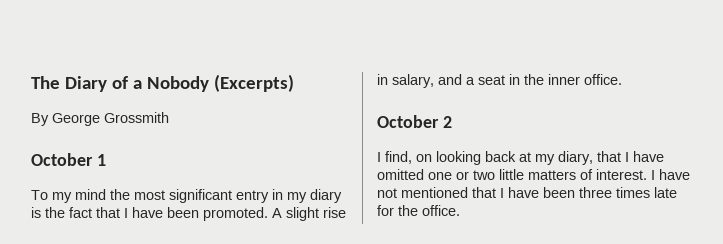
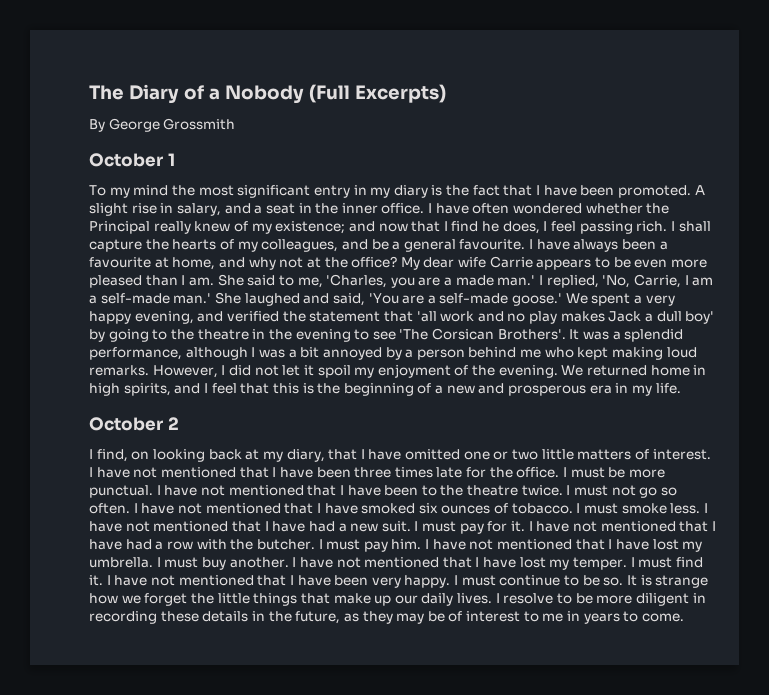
- The Diary of a Nobody (Excerpts)
+ The Diary of a Nobody (Full Excerpts)
+ I have often wondered whether the Principal really knew of my existence; and now that I find he does, I feel passing rich. I shall capture the hearts of my colleagues, and be a general favourite. I have always been a favourite at home, and why not at the office? My dear wife Carrie appears to be even more pleased than I am. She said to me, 'Charles, you are a made man.' I replied, 'No, Carrie, I am a self-made man.' She laughed and said, 'You are a self-made goose.' We spent a very happy evening, and verified the statement that 'all work and no play makes Jack a dull boy' by going to the theatre in the evening to see 'The Corsican Brothers'. It was a splendid performance, although I was a bit annoyed by a person behind me who kept making loud remarks. However, I did not let it spoil my enjoyment of the evening. We returned home in high spirits, and I feel that this is the beginning of a new and prosperous era in my life.
+ I must be more punctual. I have not mentioned that I have been to the theatre twice. I must not go so often. I have not mentioned that I have smoked six ounces of tobacco. I must smoke less. I have not mentioned that I have had a new suit. I must pay for it. I have not mentioned that I have had a row with the butcher. I must pay him. I have not mentioned that I have lost my umbrella. I must buy another. I have not mentioned that I have lost my temper. I must find it. I have not mentioned that I have been very happy. I must continue to be so. It is strange how we forget the little things that make up our daily lives. I resolve to be more diligent in recording these details in the future, as they may be of interest to me in years to come.

